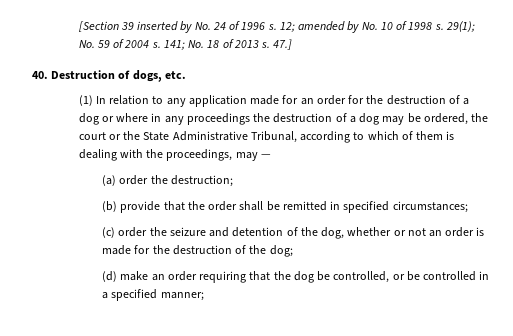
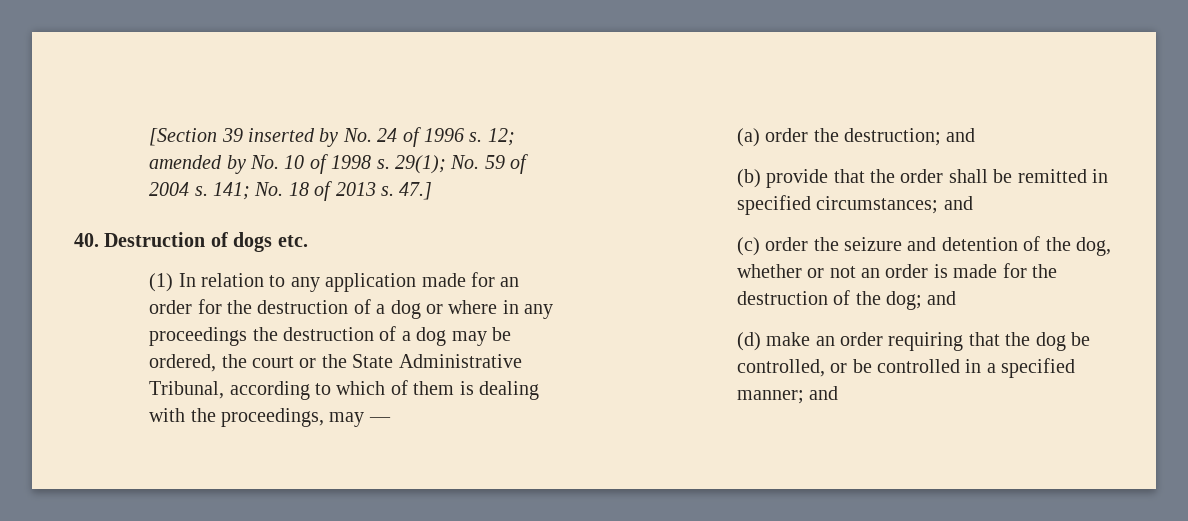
- 40. Destruction of dogs, etc.
+ 40. Destruction of dogs etc.
- (a) order the destruction;
+ (a) order the destruction; and
- (b) provide that the order shall be remitted in specified circumstances;
+ (b) provide that the order shall be remitted in specified circumstances; and
- (c) order the seizure and detention of the dog, whether or not an order is made for the destruction of the dog;
+ (c) order the seizure and detention of the dog, whether or not an order is made for the destruction of the dog; and
- (d) make an order requiring that the dog be controlled, or be controlled in a specified manner;
+ (d) make an order requiring that the dog be controlled, or be controlled in a specified manner; and

